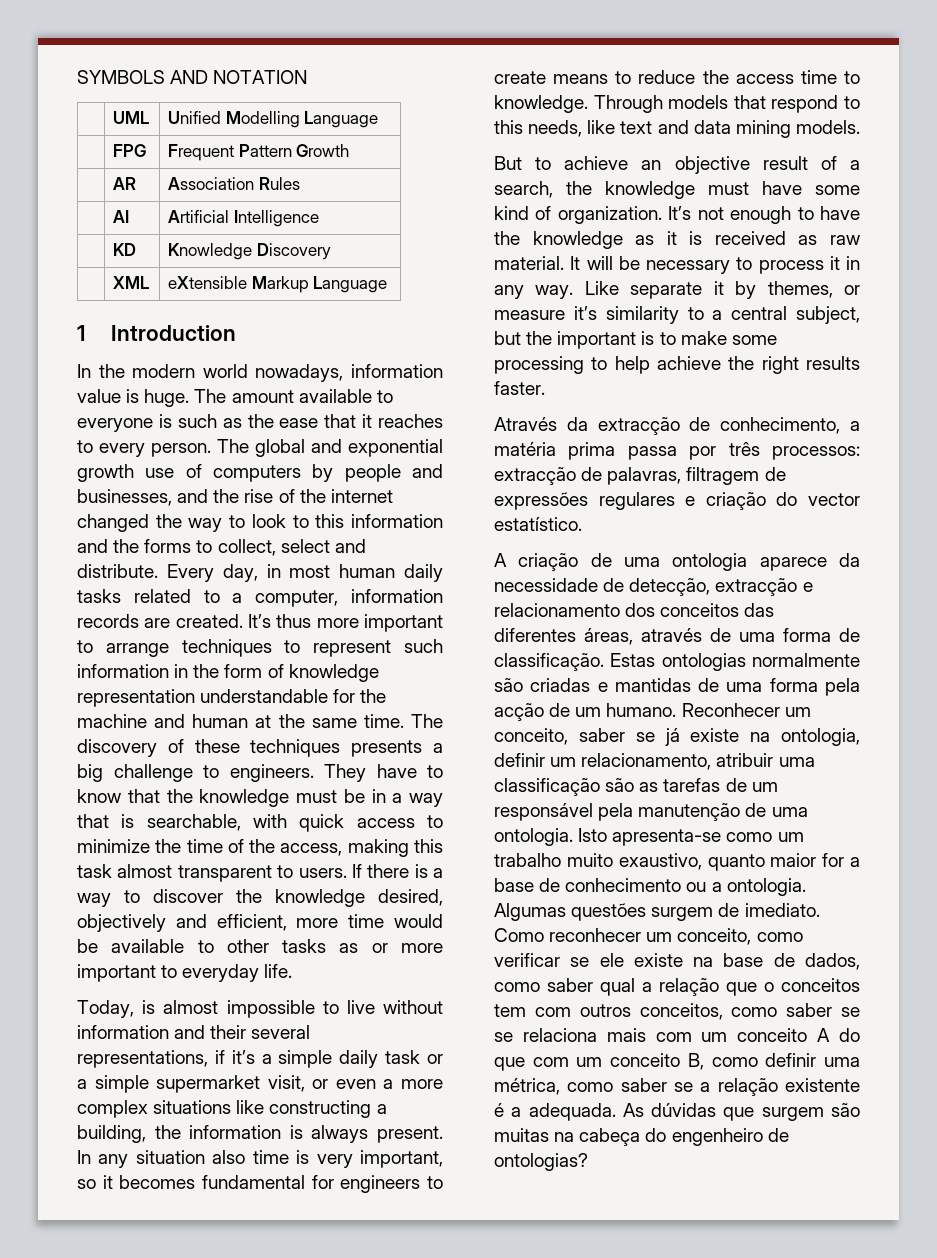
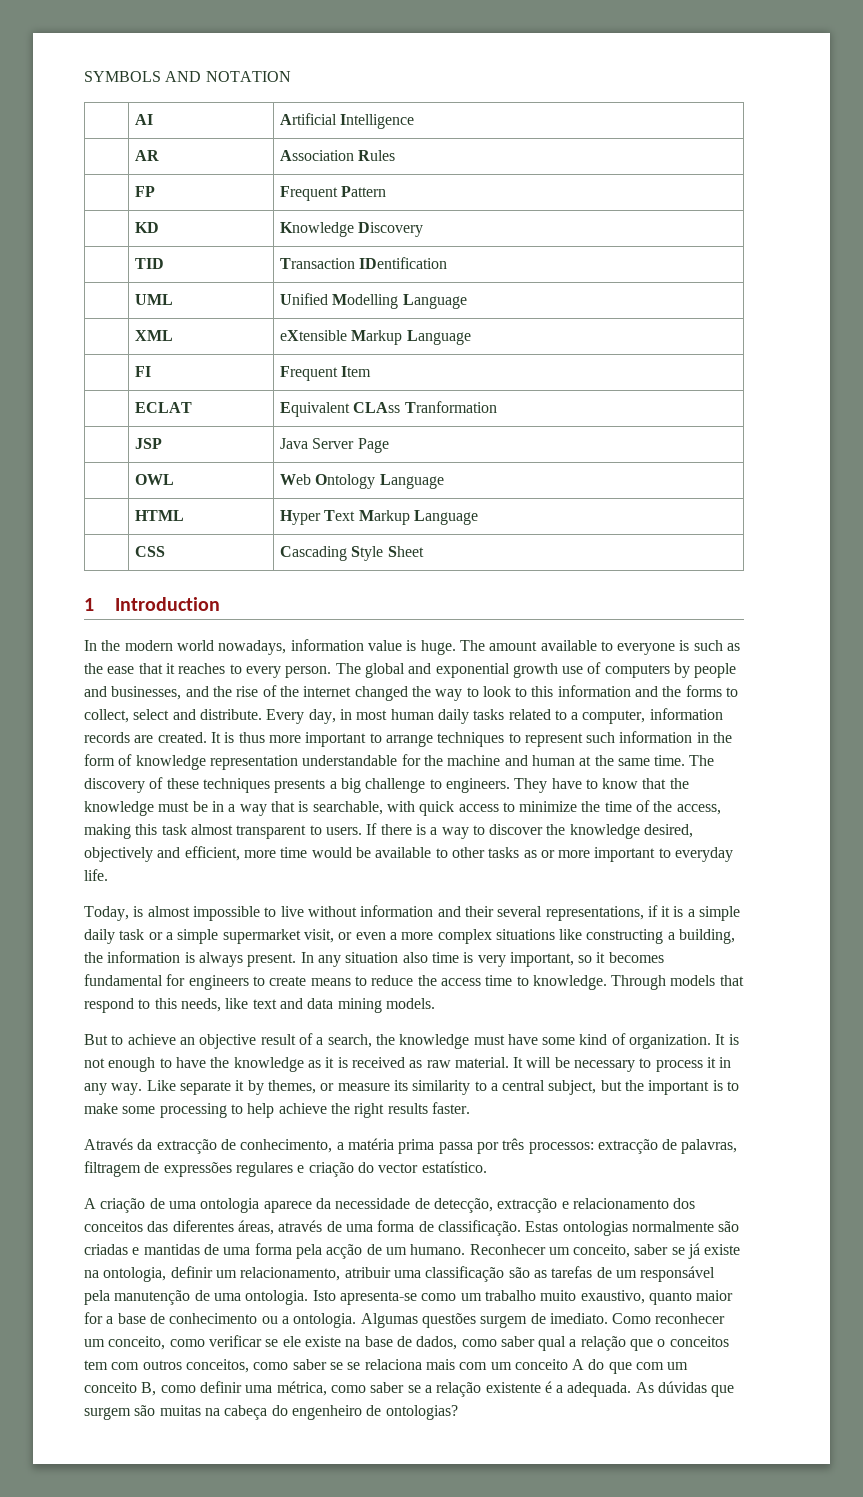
+ | AI | Artificial Intelligence
+ | AR | Association Rules
+ | FP | Frequent Pattern
+ | KD | Knowledge Discovery
+ | TID | Transaction IDentification
  | UML | Unified Modelling Language
- | FPG | Frequent Pattern Growth
- | AR | Association Rules
- | AI | Artificial Intelligence
- | KD | Knowledge Discovery
  | XML | eXtensible Markup Language
+ | FI | Frequent Item
+ | ECLAT | Equivalent CLAss Tranformation
+ | JSP | Java Server Page
+ | OWL | Web Ontology Language
+ | HTML | Hyper Text Markup Language
+ | CSS | Cascading Style Sheet
- It’s thus more important to arrange techniques to represent such information in the form of knowledge representation understandable for the machine and human at the same time.
+ It is thus more important to arrange techniques to represent such information in the form of knowledge representation understandable for the machine and human at the same time.
- Today, is almost impossible to live without information and their several representations, if it’s a simple daily task or a simple supermarket visit, or even a more complex situations like constructing a building, the information is always present.
+ Today, is almost impossible to live without information and their several representations, if it is a simple daily task or a simple supermarket visit, or even a more complex situations like constructing a building, the information is always present.
- It’s not enough to have the knowledge as it is received as raw material.
+ It is not enough to have the knowledge as it is received as raw material.
- Like separate it by themes, or measure it’s similarity to a central subject, but the important is to make some processing to help achieve the right results faster.
+ Like separate it by themes, or measure its similarity to a central subject, but the important is to make some processing to help achieve the right results faster.

